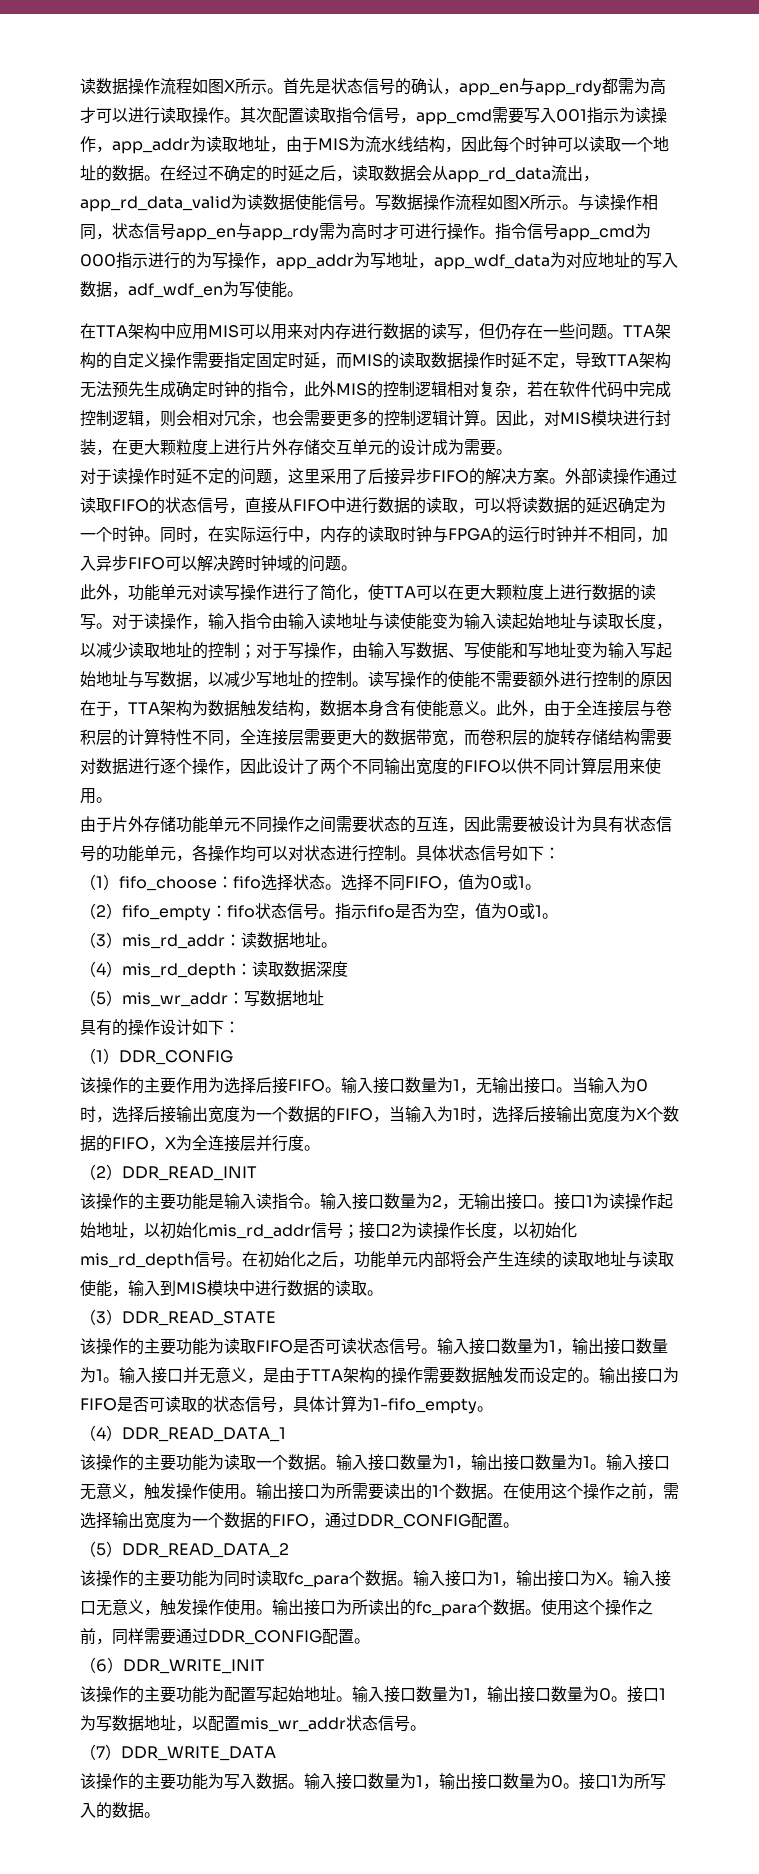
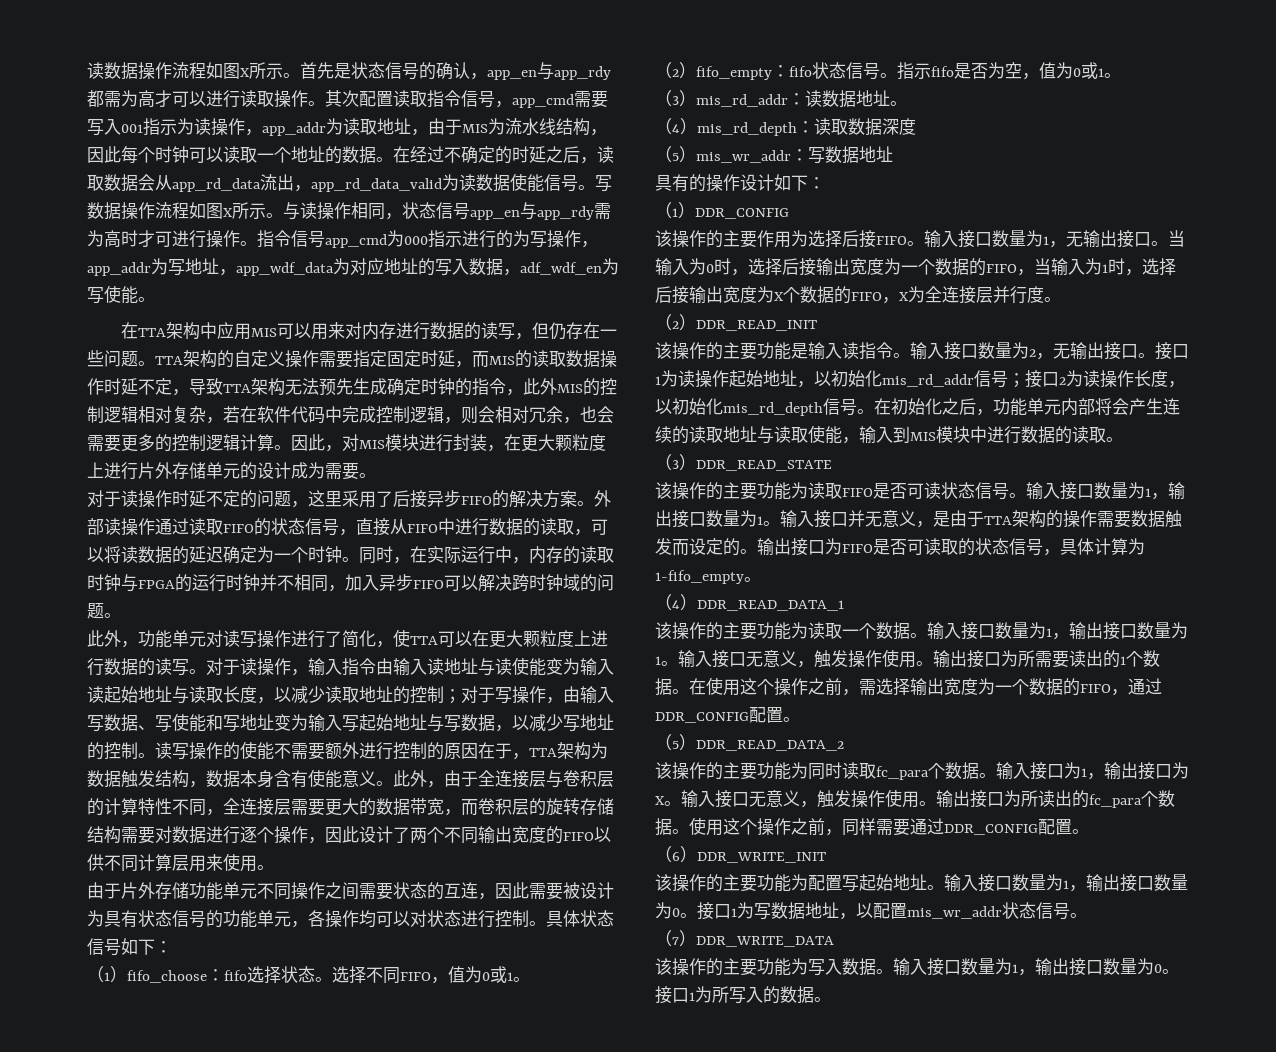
- 因此，对MIS模块进行封装，在更大颗粒度上进行片外存储交互单元的设计成为需要。
+ 因此，对MIS模块进行封装，在更大颗粒度上进行片外存储单元的设计成为需要。

